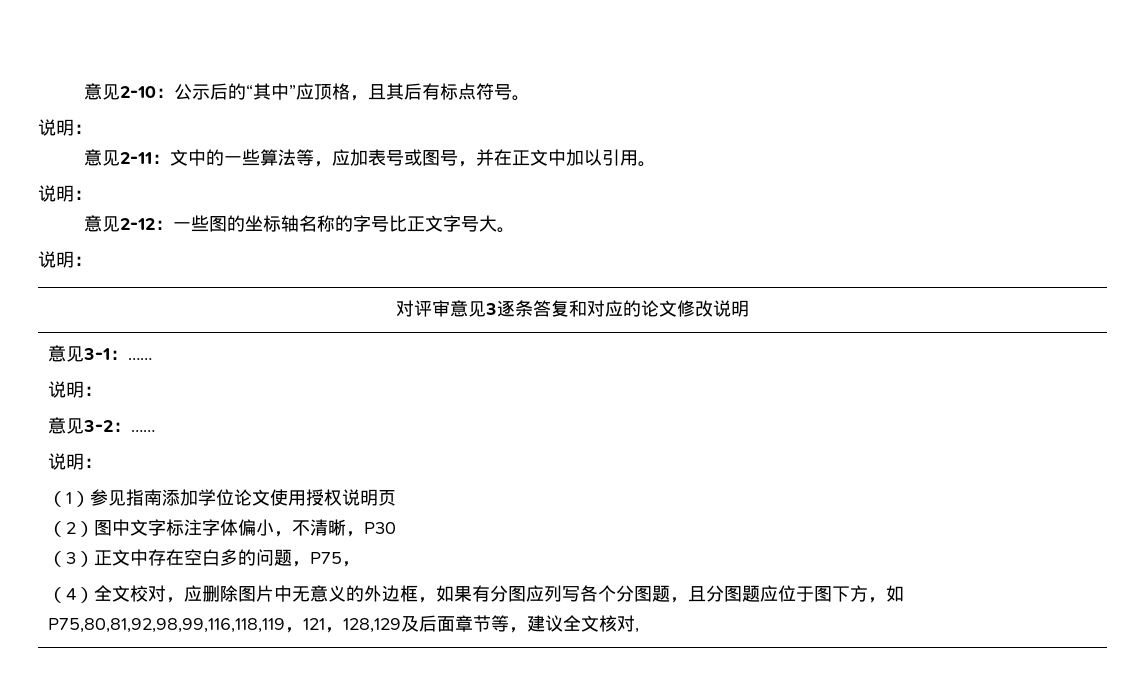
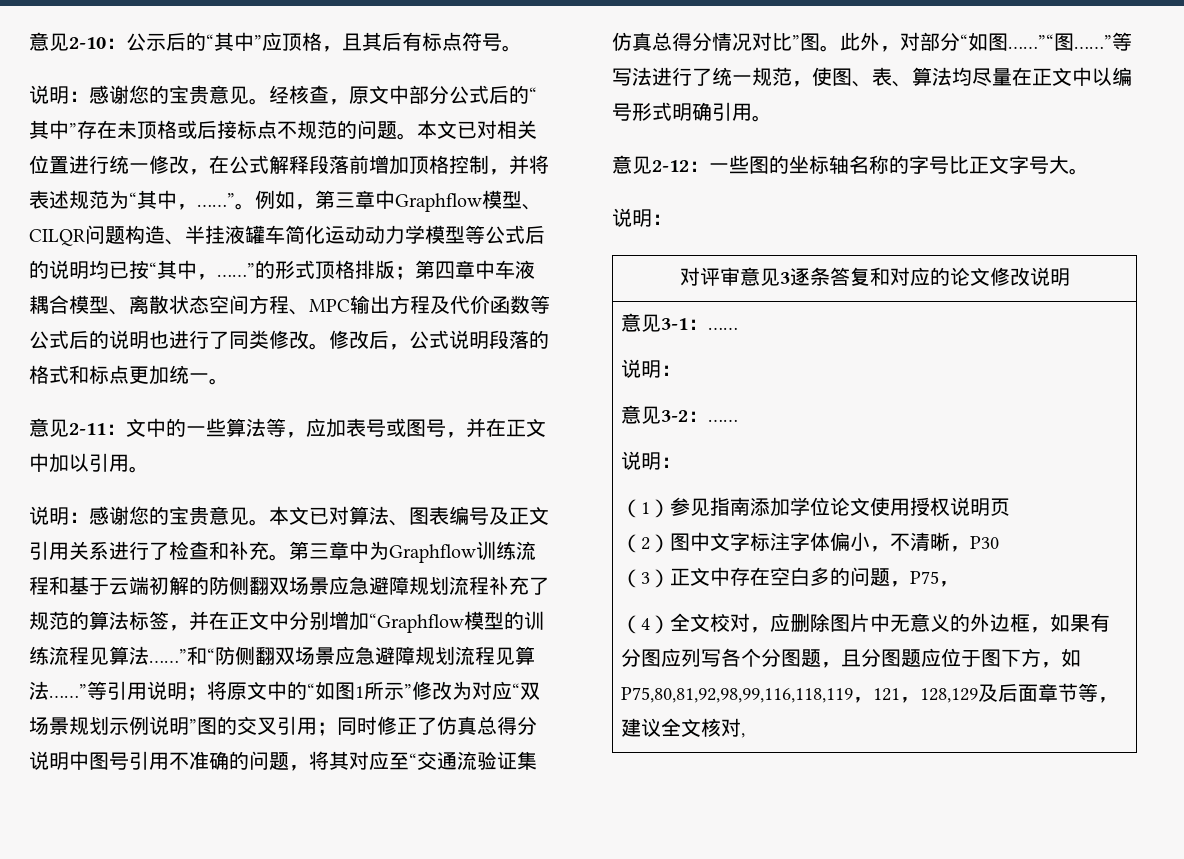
  意见2-10：公示后的“其中”应顶格，且其后有标点符号。
- 说明：
+ 说明：感谢您的宝贵意见。经核查，原文中部分公式后的“其中”存在未顶格或后接标点不规范的问题。本文已对相关位置进行统一修改，在公式解释段落前增加顶格控制，并将表述规范为“其中，……”。例如，第三章中Graphflow模型、CILQR问题构造、半挂液罐车简化运动动力学模型等公式后的说明均已按“其中，……”的形式顶格排版；第四章中车液耦合模型、离散状态空间方程、MPC输出方程及代价函数等公式后的说明也进行了同类修改。修改后，公式说明段落的格式和标点更加统一。
  意见2-11：文中的一些算法等，应加表号或图号，并在正文中加以引用。
- 说明：
+ 说明：感谢您的宝贵意见。本文已对算法、图表编号及正文引用关系进行了检查和补充。第三章中为Graphflow训练流程和基于云端初解的防侧翻双场景应急避障规划流程补充了规范的算法标签，并在正文中分别增加“Graphflow模型的训练流程见算法……”和“防侧翻双场景应急避障规划流程见算法……”等引用说明；将原文中的“如图1所示”修改为对应“双场景规划示例说明”图的交叉引用；同时修正了仿真总得分说明中图号引用不准确的问题，将其对应至“交通流验证集仿真总得分情况对比”图。此外，对部分“如图……”“图……”等写法进行了统一规范，使图、表、算法均尽量在正文中以编号形式明确引用。

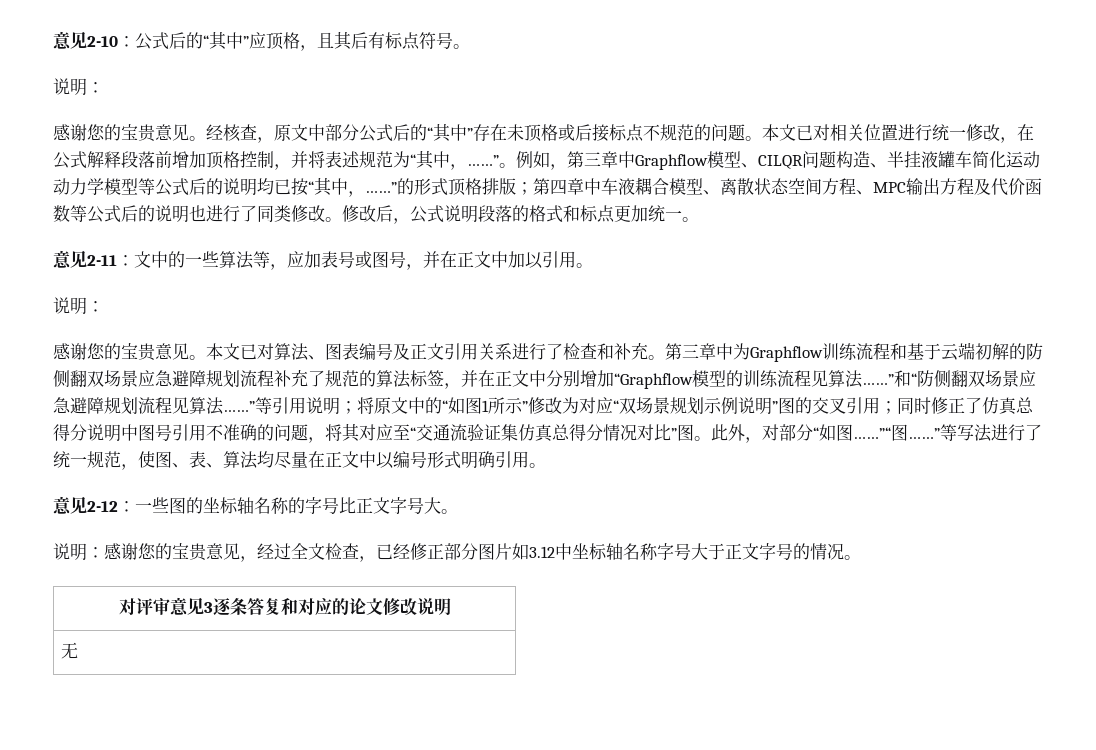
- 意见2-10：公示后的“其中”应顶格，且其后有标点符号。
- 说明：感谢您的宝贵意见。
+ 意见2-10：公式后的“其中”应顶格，且其后有标点符号。
+ 说明：
+ 感谢您的宝贵意见。
  意见2-11：文中的一些算法等，应加表号或图号，并在正文中加以引用。
- 说明：感谢您的宝贵意见。
+ 说明：
+ 感谢您的宝贵意见。
  意见2-12：一些图的坐标轴名称的字号比正文字号大。
- 说明：
+ 说明：感谢您的宝贵意见，经过全文检查，已经修正部分图片如3.12中坐标轴名称字号大于正文字号的情况。
- 意见3-1：……
- 说明：
- 意见3-2：……
- 说明：
- （1）参见指南添加学位论文使用授权说明页
- （2）图中文字标注字体偏小，不清晰，P30
- （3）正文中存在空白多的问题，P75，
- （4）全文校对，应删除图片中无意义的外边框，如果有分图应列写各个分图题，且分图题应位于图下方，如P75,80,81,92,98,99,116,118,119，121，128,129及后面章节等，建议全文核对,
+ 无

